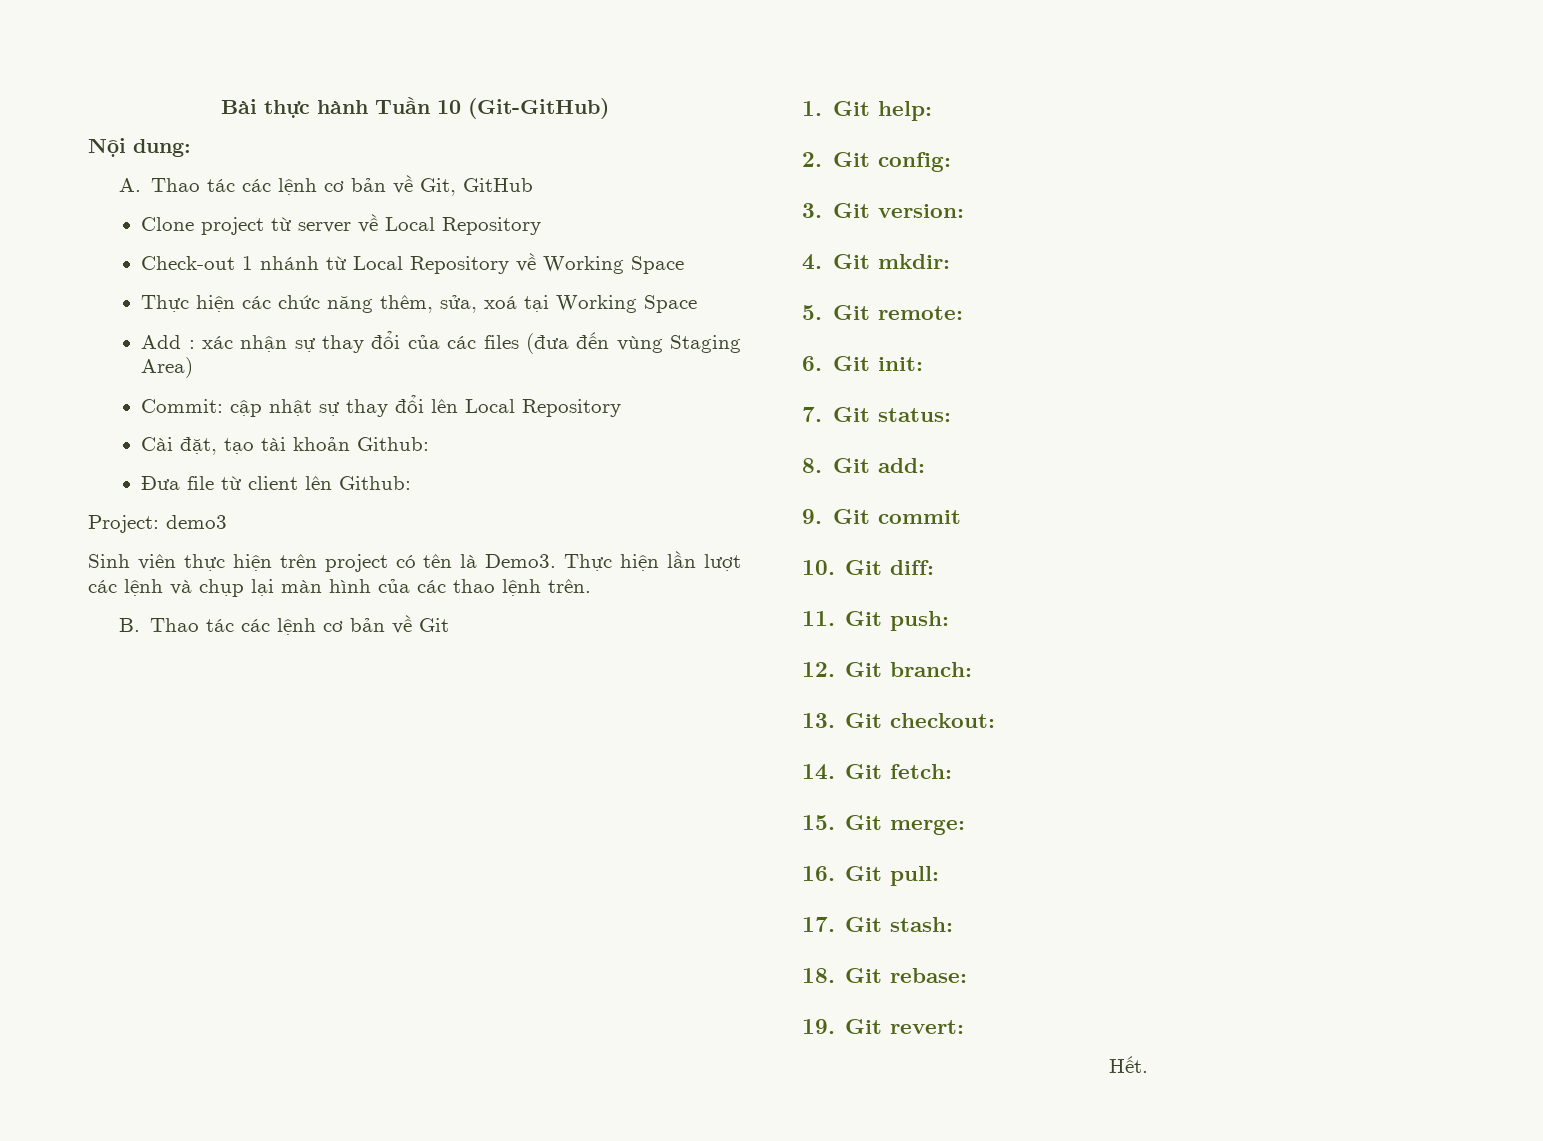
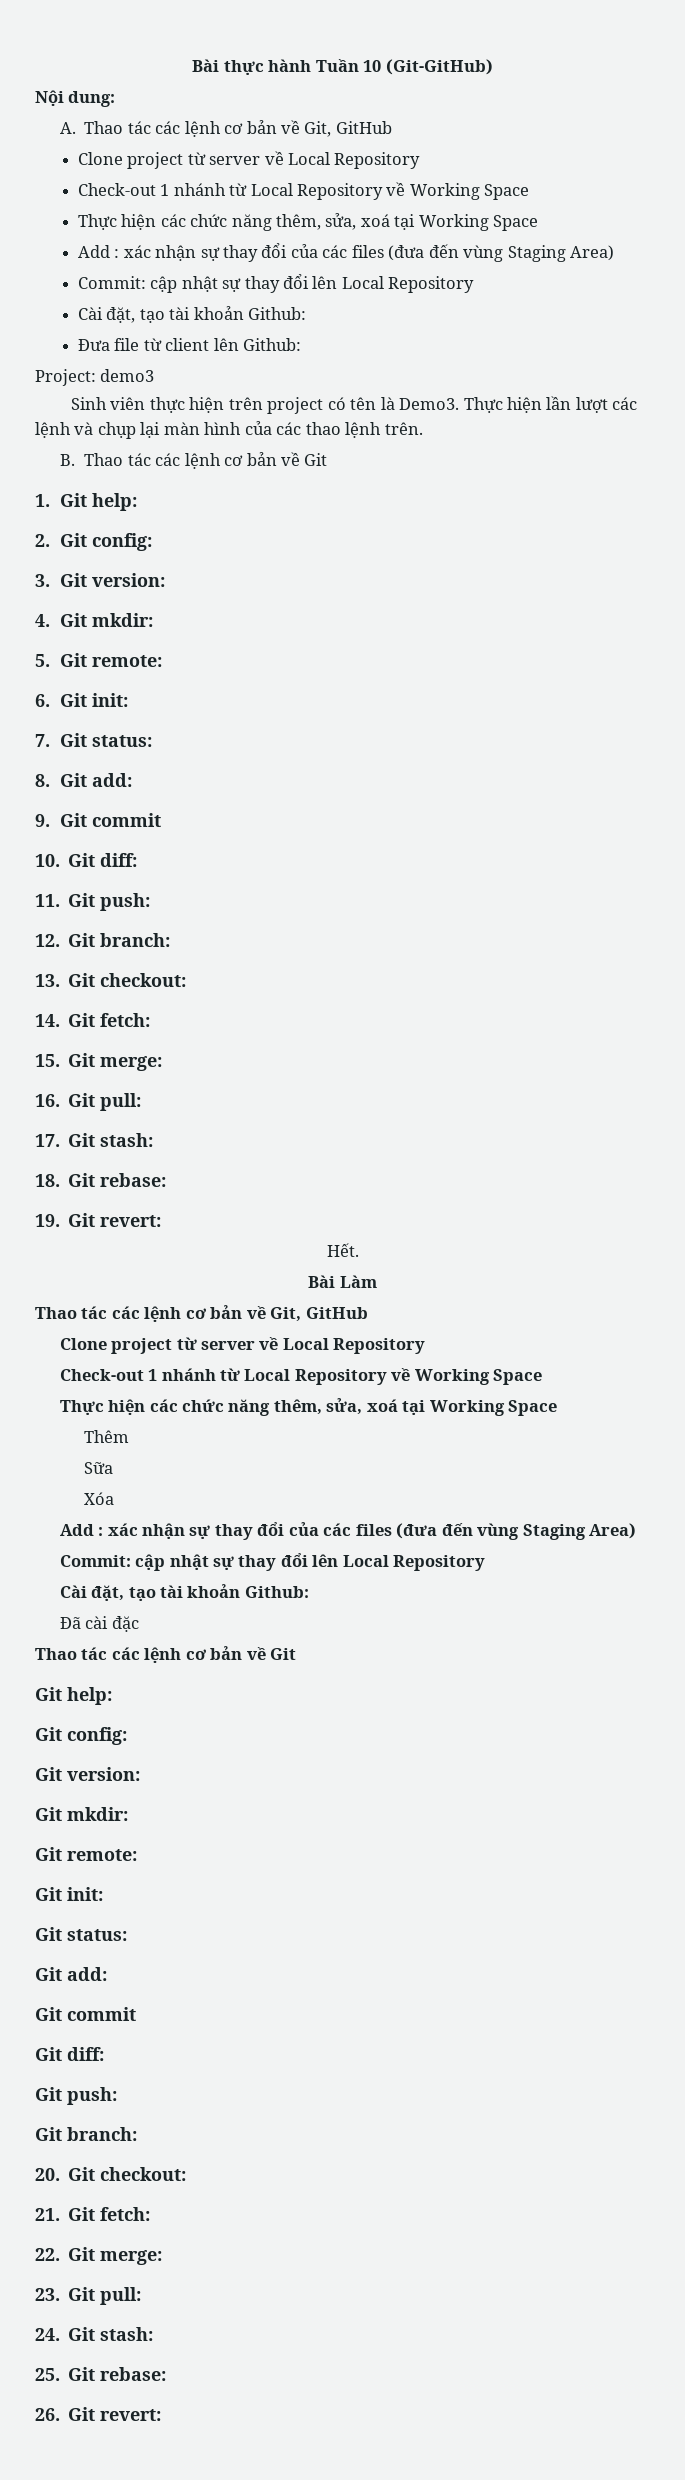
+ Bài Làm
+ Thao tác các lệnh cơ bản về Git, GitHub
+ Clone project từ server về Local Repository
+ Check-out 1 nhánh từ Local Repository về Working Space
+ Thực hiện các chức năng thêm, sửa, xoá tại Working Space
+ Thêm
+ Sữa
+ Xóa
+ Add : xác nhận sự thay đổi của các files (đưa đến vùng Staging Area)
+ Commit: cập nhật sự thay đổi lên Local Repository
+ Cài đặt, tạo tài khoản Github:
+ Đã cài đặc
+ Thao tác các lệnh cơ bản về Git
+ Git help:
+ Git config:
+ Git version:
+ Git mkdir:
+ Git remote:
+ Git init:
+ Git status:
+ Git add:
+ Git commit
+ Git diff:
+ Git push:
+ Git branch:
+ 20. Git checkout:
+ 21. Git fetch:
+ 22. Git merge:
+ 23. Git pull:
+ 24. Git stash:
+ 25. Git rebase:
+ 26. Git revert:

